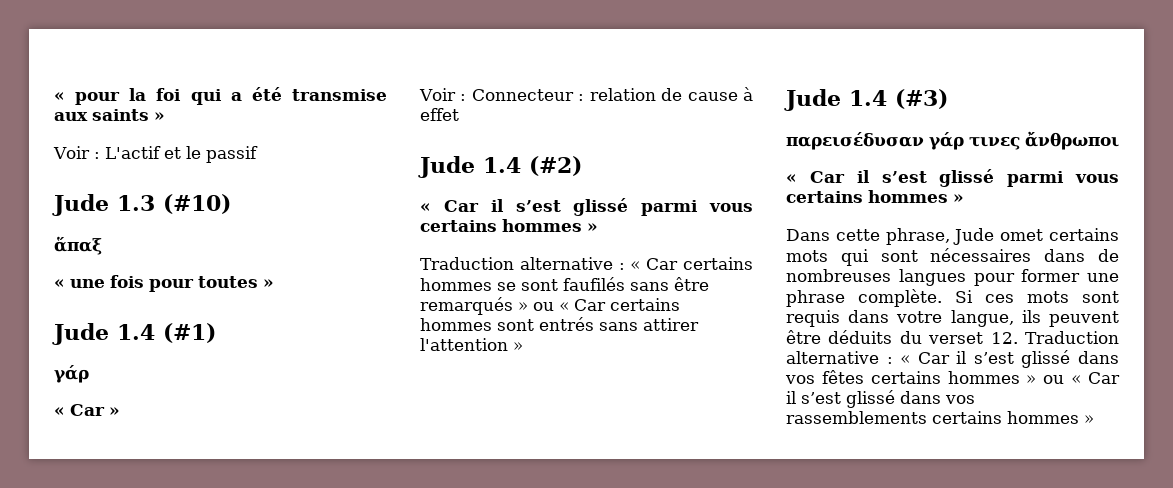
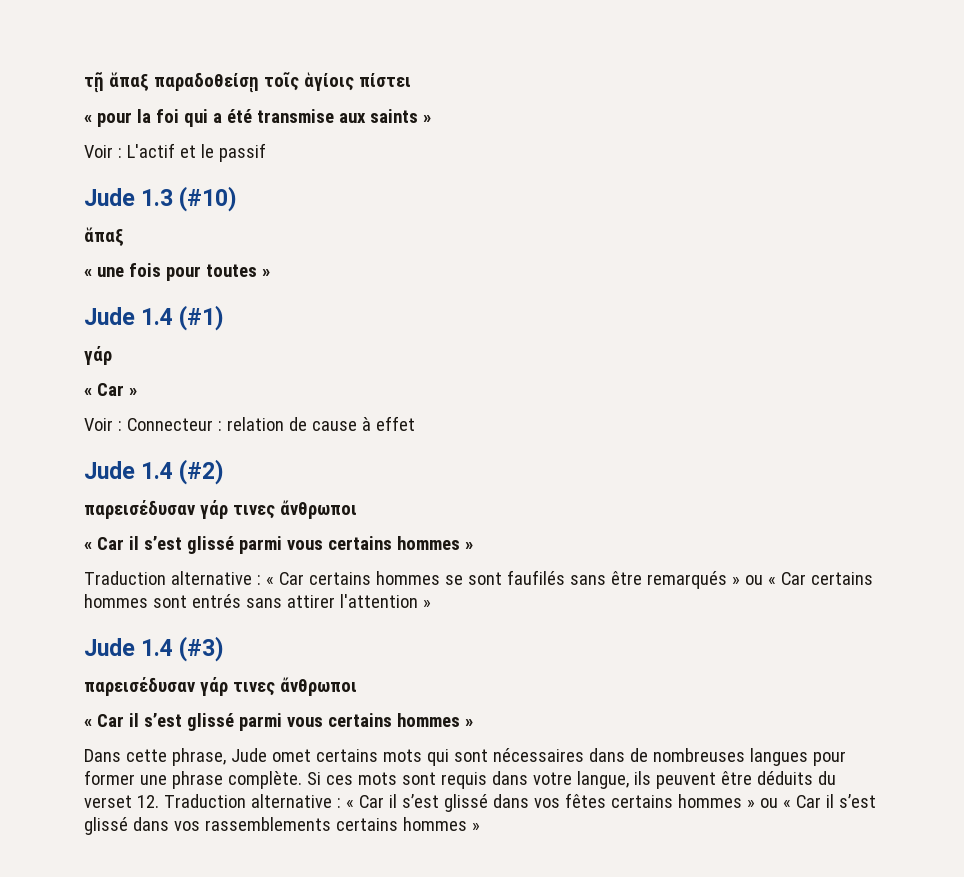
+ τῇ ἅπαξ παραδοθείσῃ τοῖς ἁγίοις πίστει
  Jude 1.4 (#2)
+ παρεισέδυσαν γάρ τινες ἄνθρωποι

